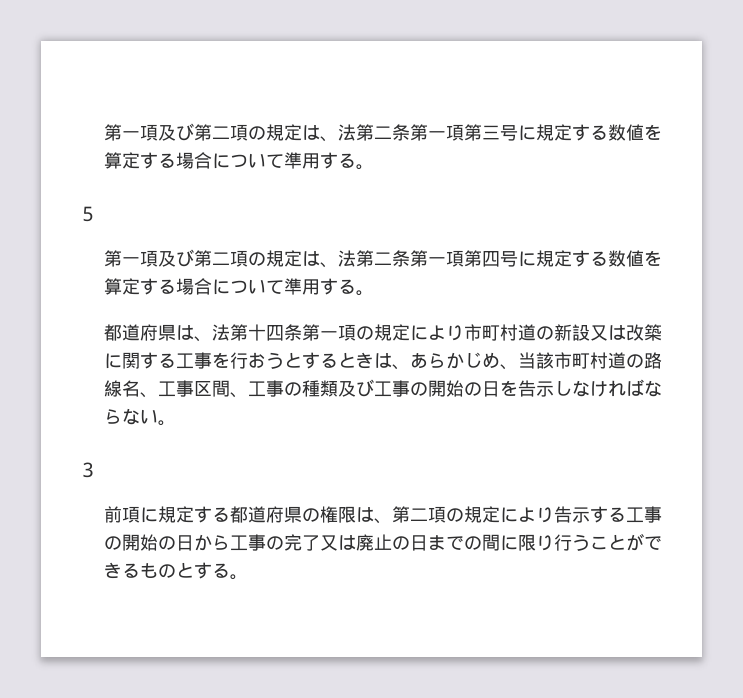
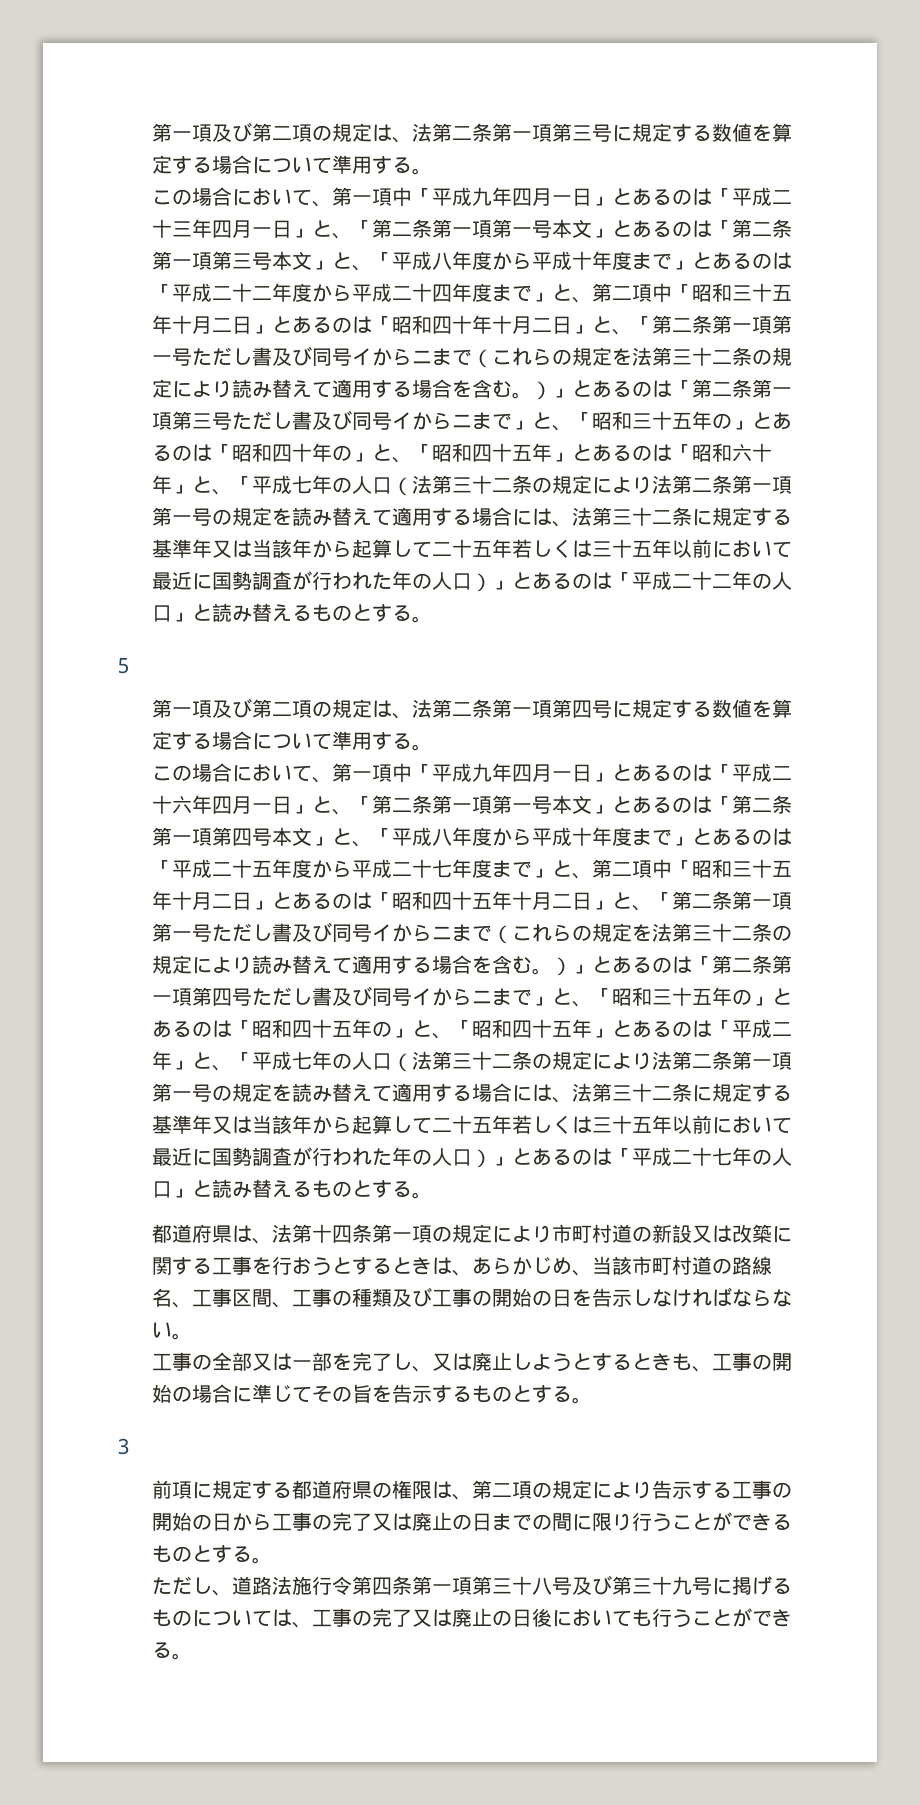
+ この場合において、第一項中「平成九年四月一日」とあるのは「平成二十三年四月一日」と、「第二条第一項第一号本文」とあるのは「第二条第一項第三号本文」と、「平成八年度から平成十年度まで」とあるのは「平成二十二年度から平成二十四年度まで」と、第二項中「昭和三十五年十月二日」とあるのは「昭和四十年十月二日」と、「第二条第一項第一号ただし書及び同号イからニまで（これらの規定を法第三十二条の規定により読み替えて適用する場合を含む。）」とあるのは「第二条第一項第三号ただし書及び同号イからニまで」と、「昭和三十五年の」とあるのは「昭和四十年の」と、「昭和四十五年」とあるのは「昭和六十年」と、「平成七年の人口（法第三十二条の規定により法第二条第一項第一号の規定を読み替えて適用する場合には、法第三十二条に規定する基準年又は当該年から起算して二十五年若しくは三十五年以前において最近に国勢調査が行われた年の人口）」とあるのは「平成二十二年の人口」と読み替えるものとする。
+ この場合において、第一項中「平成九年四月一日」とあるのは「平成二十六年四月一日」と、「第二条第一項第一号本文」とあるのは「第二条第一項第四号本文」と、「平成八年度から平成十年度まで」とあるのは「平成二十五年度から平成二十七年度まで」と、第二項中「昭和三十五年十月二日」とあるのは「昭和四十五年十月二日」と、「第二条第一項第一号ただし書及び同号イからニまで（これらの規定を法第三十二条の規定により読み替えて適用する場合を含む。）」とあるのは「第二条第一項第四号ただし書及び同号イからニまで」と、「昭和三十五年の」とあるのは「昭和四十五年の」と、「昭和四十五年」とあるのは「平成二年」と、「平成七年の人口（法第三十二条の規定により法第二条第一項第一号の規定を読み替えて適用する場合には、法第三十二条に規定する基準年又は当該年から起算して二十五年若しくは三十五年以前において最近に国勢調査が行われた年の人口）」とあるのは「平成二十七年の人口」と読み替えるものとする。
+ 工事の全部又は一部を完了し、又は廃止しようとするときも、工事の開始の場合に準じてその旨を告示するものとする。
+ ただし、道路法施行令第四条第一項第三十八号及び第三十九号に掲げるものについては、工事の完了又は廃止の日後においても行うことができる。

